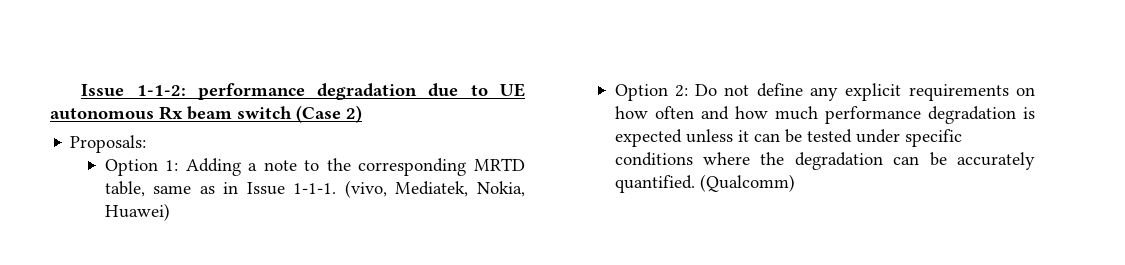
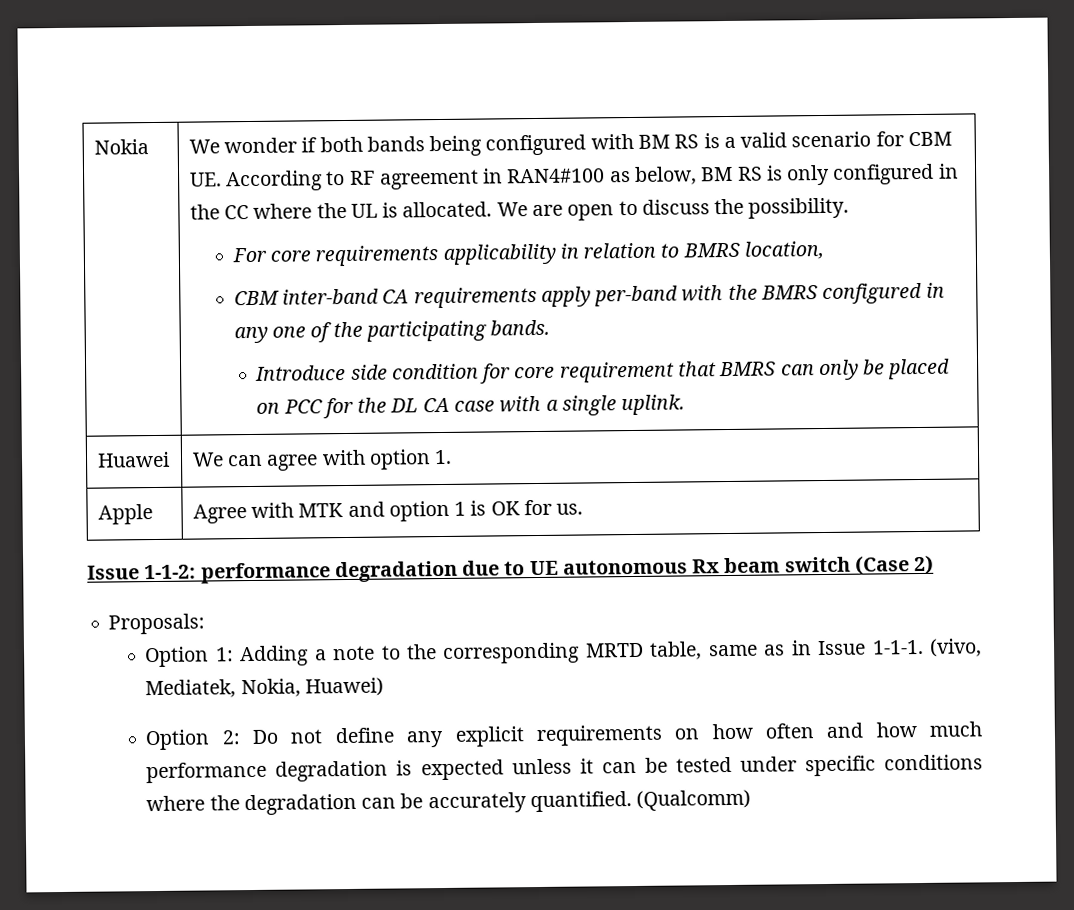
+ Nokia | We wonder if both bands being configured with BM RS is a valid scenario for CBM UE. According to RF agreement in RAN4#100 as below, BM RS is only configured in the CC where the UL is allocated. We are open to discuss the possibility.
+ For core requirements applicability in relation to BMRS location,
+ CBM inter-band CA requirements apply per-band with the BMRS configured in any one of the participating bands.
+ Introduce side condition for core requirement that BMRS can only be placed on PCC for the DL CA case with a single uplink.
+ Huawei | We can agree with option 1.
+ Apple | Agree with MTK and option 1 is OK for us.

